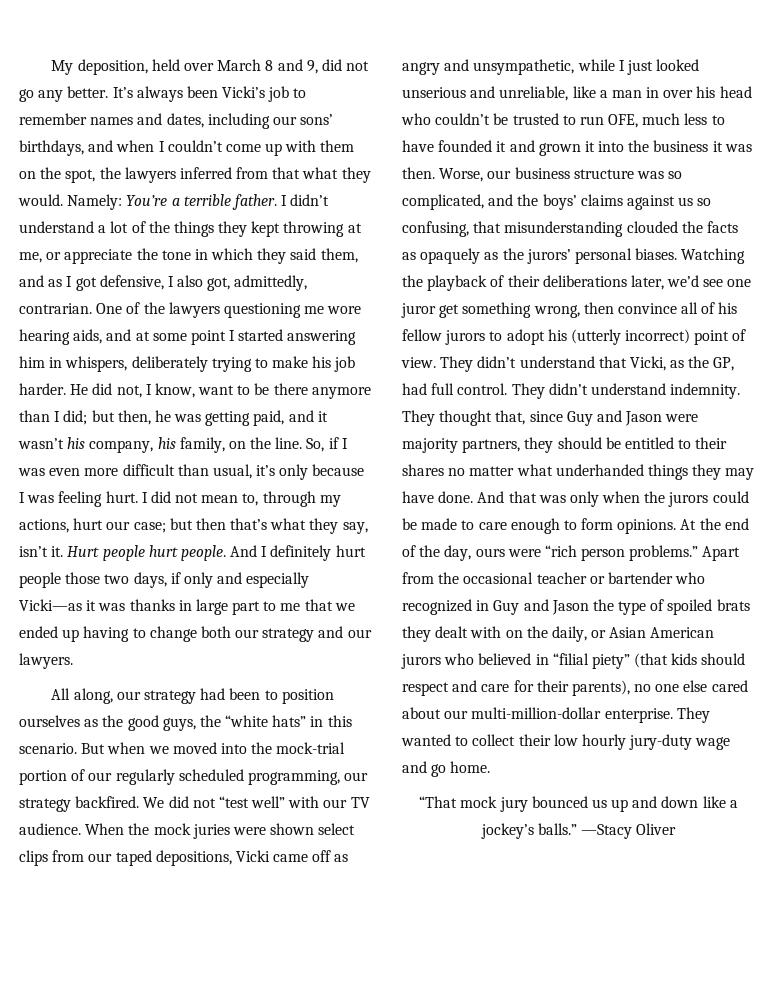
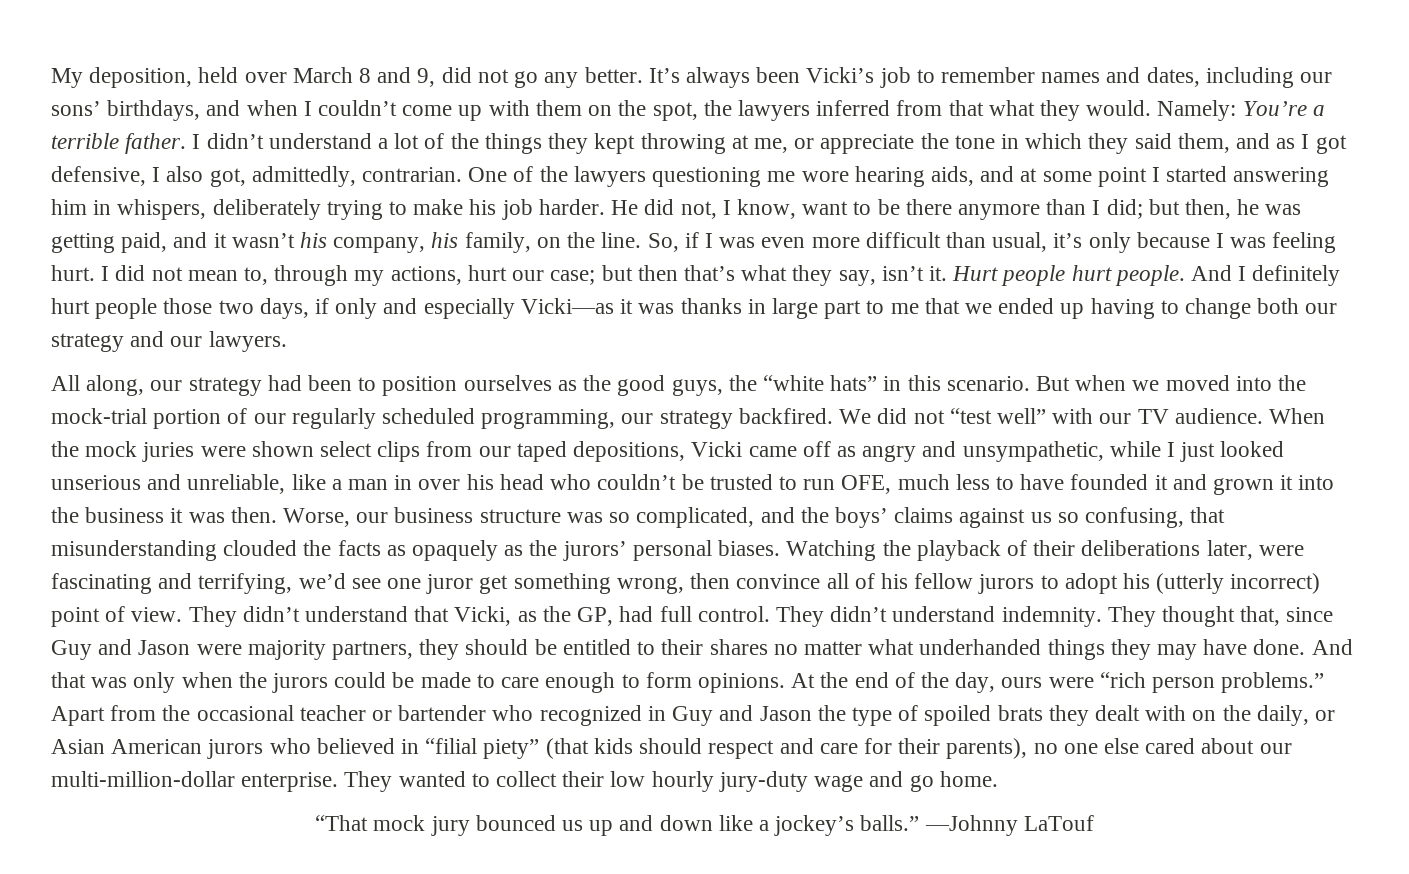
- Watching the playback of their deliberations later, we’d see one juror get something wrong, then convince all of his fellow jurors to adopt his (utterly incorrect) point of view.
+ Watching the playback of their deliberations later, were fascinating and terrifying, we’d see one juror get something wrong, then convince all of his fellow jurors to adopt his (utterly incorrect) point of view.
- —Stacy Oliver
+ —Johnny LaTouf

